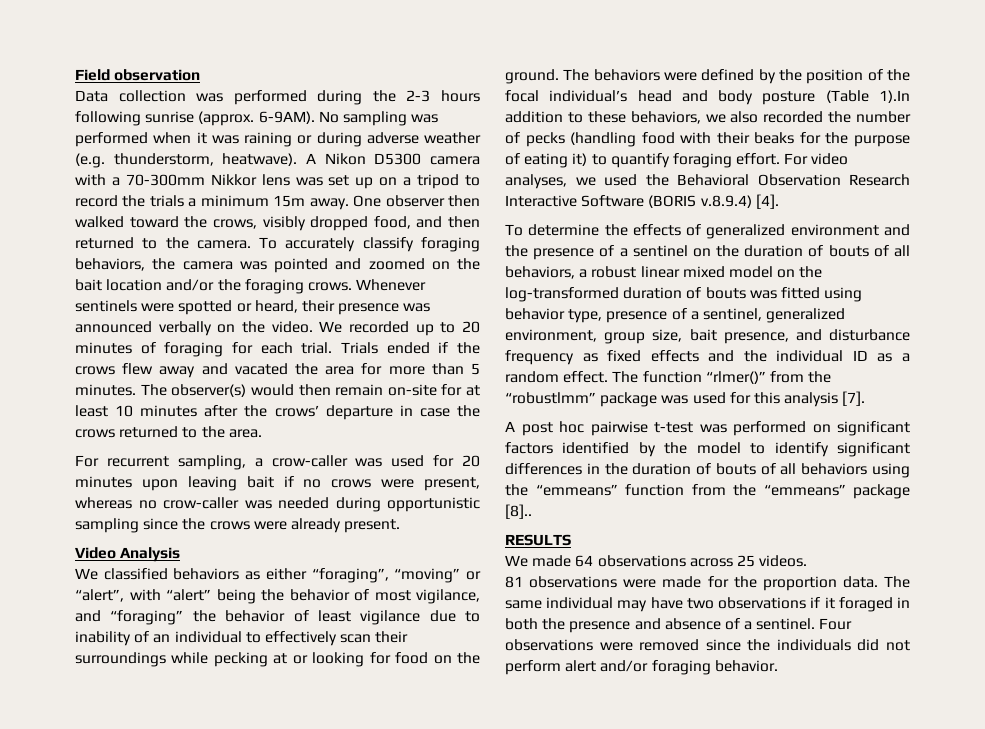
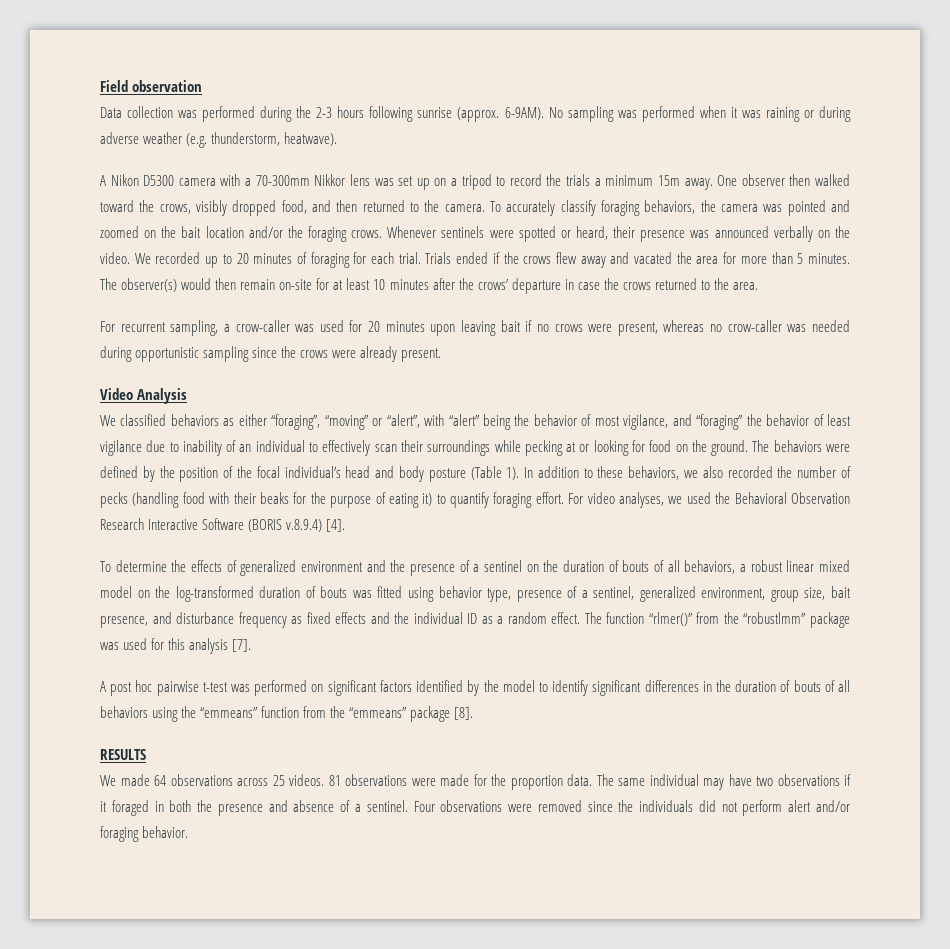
- No sampling was performed when it was raining or during adverse weather (e.g. thunderstorm, heatwave). A Nikon D5300 camera with a 70-300mm Nikkor lens was set up on a tripod to record the trials a minimum 15m away.
+ No sampling was performed when it was raining or during adverse weather (e.g. thunderstorm, heatwave).
+ A Nikon D5300 camera with a 70-300mm Nikkor lens was set up on a tripod to record the trials a minimum 15m away.
- The behaviors were defined by the position of the focal individual’s head and body posture (Table 1).In addition to these behaviors, we also recorded the number of pecks (handling food with their beaks for the purpose of eating it) to quantify foraging effort.
+ The behaviors were defined by the position of the focal individual’s head and body posture (Table 1). In addition to these behaviors, we also recorded the number of pecks (handling food with their beaks for the purpose of eating it) to quantify foraging effort.
- A post hoc pairwise t-test was performed on significant factors identified by the model to identify significant differences in the duration of bouts of all behaviors using the “emmeans” function from the “emmeans” package [8]..
+ A post hoc pairwise t-test was performed on significant factors identified by the model to identify significant differences in the duration of bouts of all behaviors using the “emmeans” function from the “emmeans” package [8].
- We made 64 observations across 25 videos.
- 81 observations were made for the proportion data.
+ We made 64 observations across 25 videos. 81 observations were made for the proportion data.

